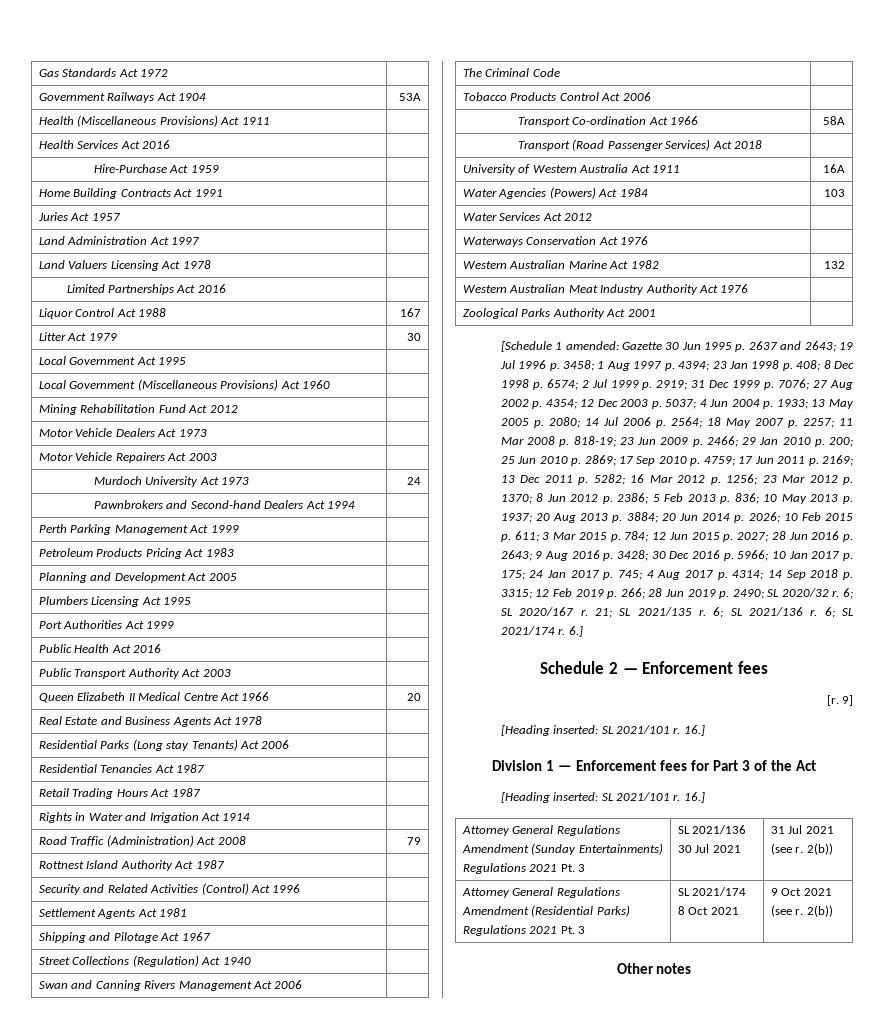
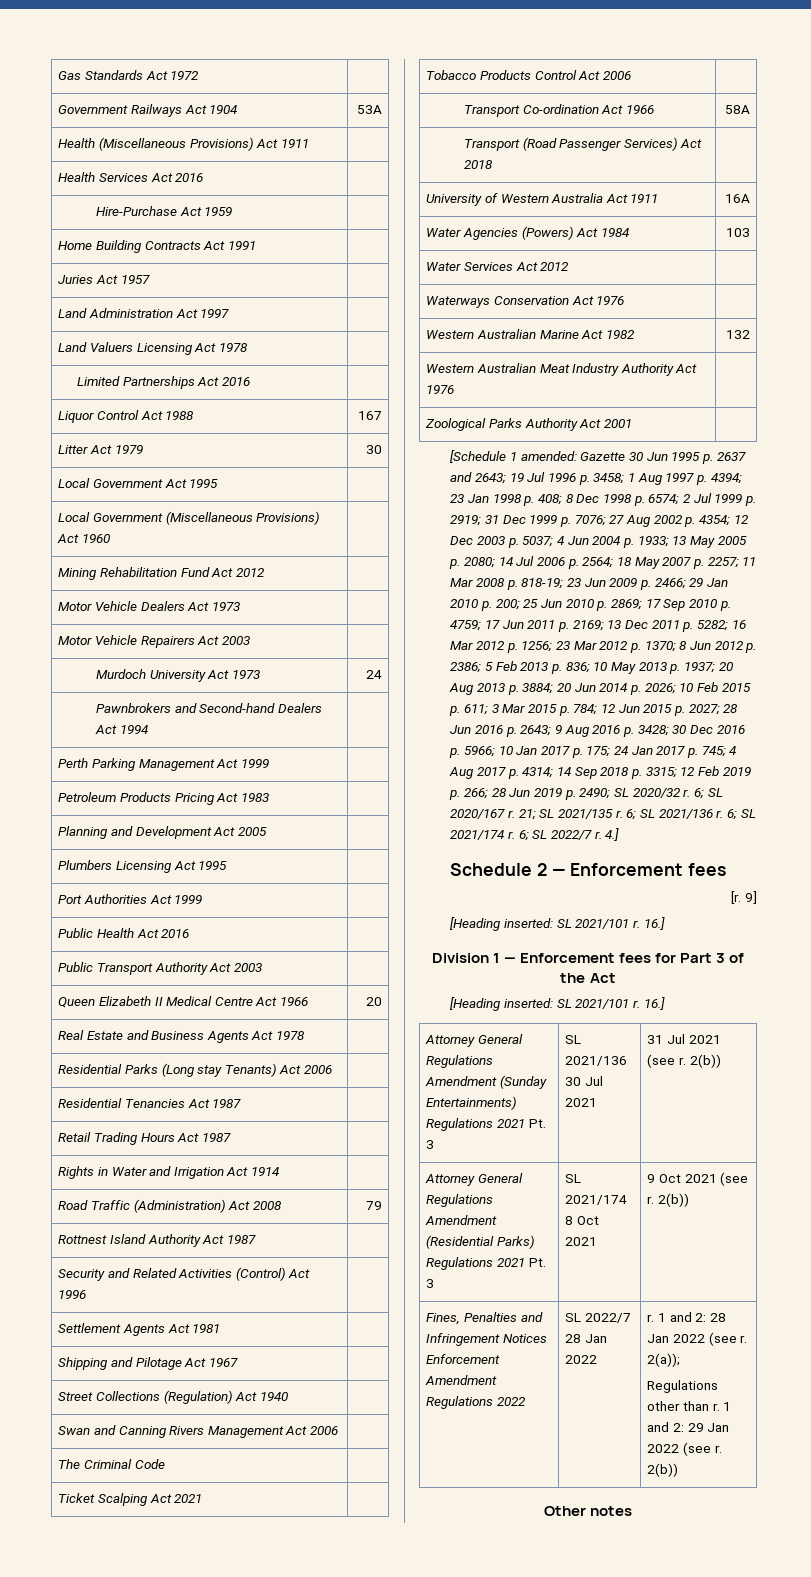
+ Ticket Scalping Act 2021 |
- 6.]
+ 6; SL 2022/7 r. 4.]
+ Fines, Penalties and Infringement Notices Enforcement Amendment Regulations 2022 | SL 2022/7 28 Jan 2022 | r. 1 and 2: 28 Jan 2022 (see r. 2(a));
+ Regulations other than r. 1 and 2: 29 Jan 2022 (see r. 2(b))

